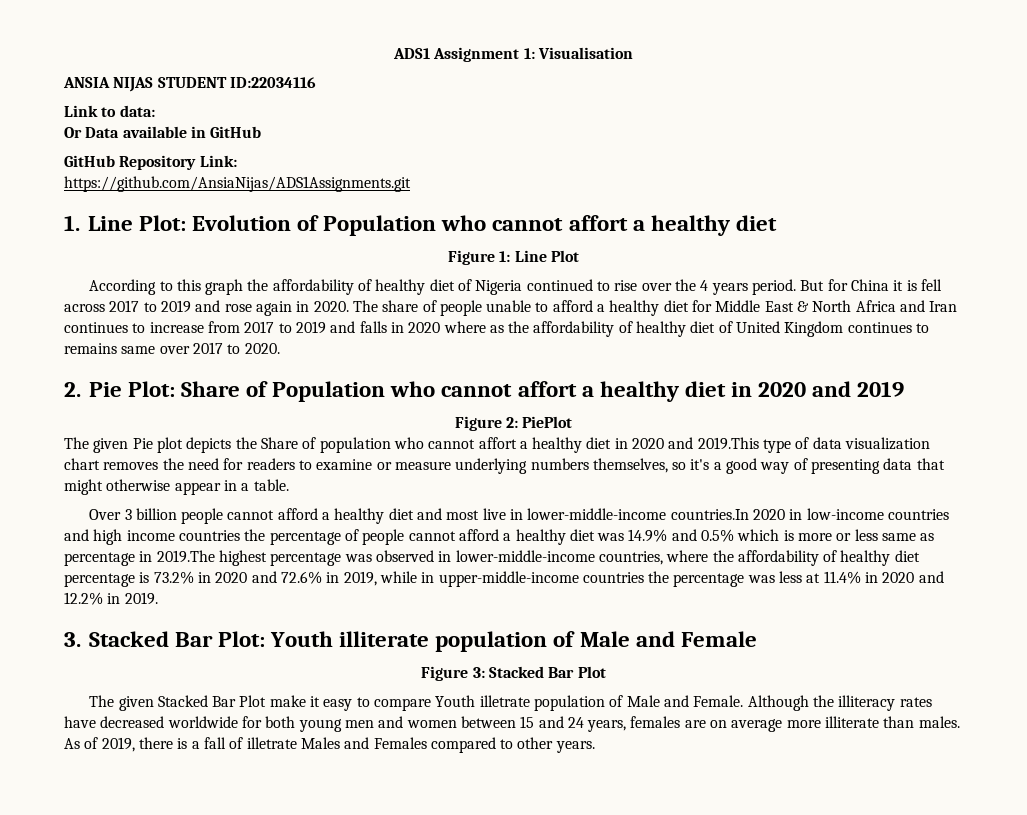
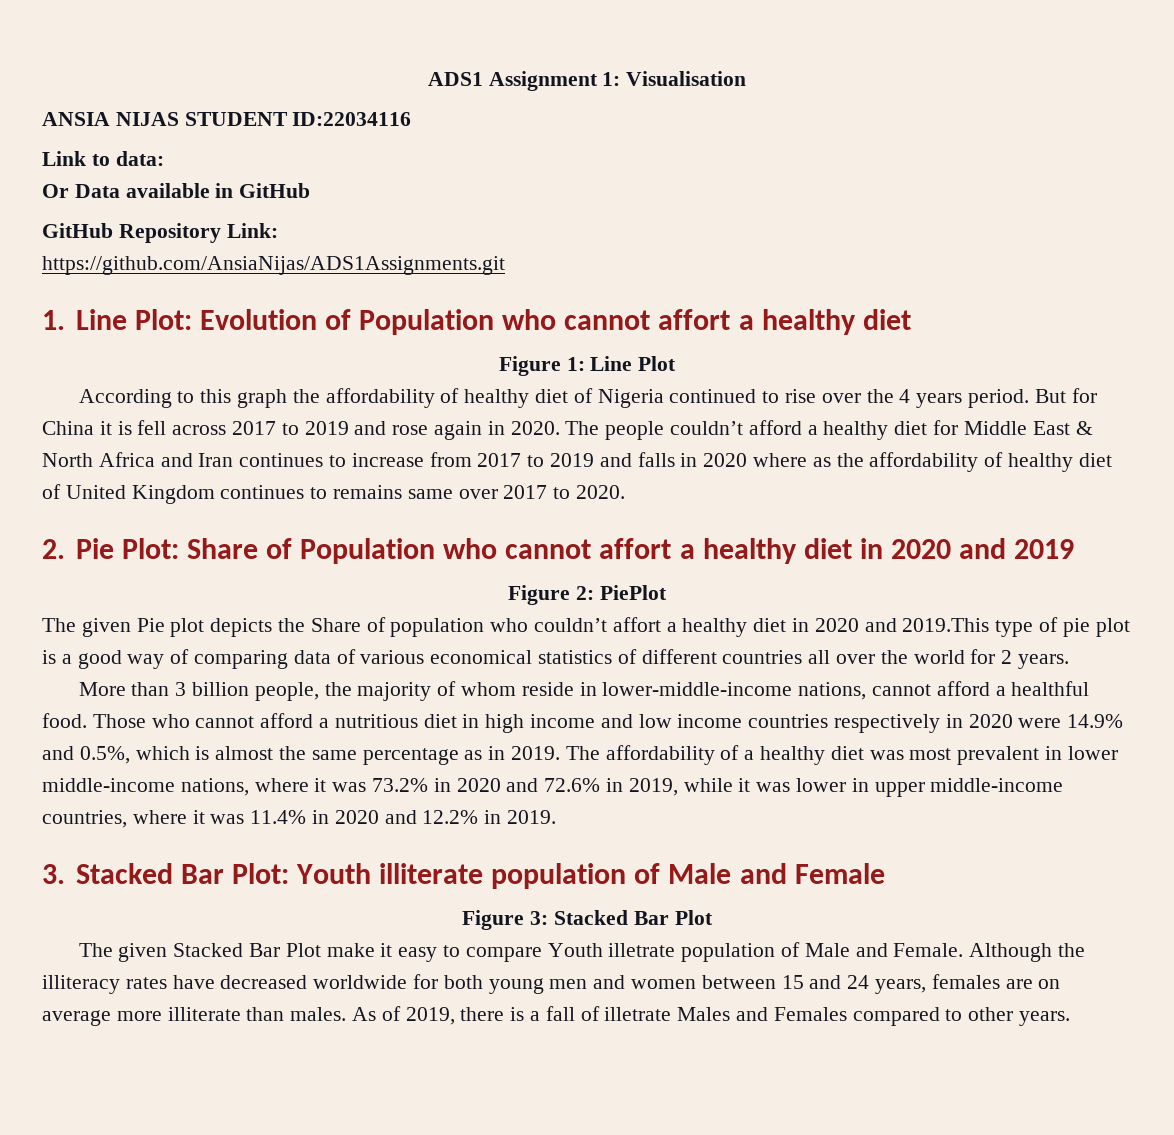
- The share of people unable to afford a healthy diet for Middle East & North Africa and Iran continues to increase from 2017 to 2019 and falls in 2020 where as the affordability of healthy diet of United Kingdom continues to remains same over 2017 to 2020.
+ The people couldn’t afford a healthy diet for Middle East & North Africa and Iran continues to increase from 2017 to 2019 and falls in 2020 where as the affordability of healthy diet of United Kingdom continues to remains same over 2017 to 2020.
- The given Pie plot depicts the Share of population who cannot affort a healthy diet in 2020 and 2019.This type of data visualization chart removes the need for readers to examine or measure underlying numbers themselves, so it's a good way of presenting data that might otherwise appear in a table.
- Over 3 billion people cannot afford a healthy diet and most live in lower-middle-income countries.In 2020 in low-income countries and high income countries the percentage of people cannot afford a healthy diet was 14.9% and 0.5% which is more or less same as percentage in 2019.The highest percentage was observed in lower-middle-income countries, where the affordability of healthy diet percentage is 73.2% in 2020 and 72.6% in 2019, while in upper-middle-income countries the percentage was less at 11.4% in 2020 and 12.2% in 2019.
+ The given Pie plot depicts the Share of population who couldn’t affort a healthy diet in 2020 and 2019.This type of pie plot is a good way of comparing data of various economical statistics of different countries all over the world for 2 years.
+ More than 3 billion people, the majority of whom reside in lower-middle-income nations, cannot afford a healthful food. Those who cannot afford a nutritious diet in high income and low income countries respectively in 2020 were 14.9% and 0.5%, which is almost the same percentage as in 2019. The affordability of a healthy diet was most prevalent in lower middle-income nations, where it was 73.2% in 2020 and 72.6% in 2019, while it was lower in upper middle-income countries, where it was 11.4% in 2020 and 12.2% in 2019.

